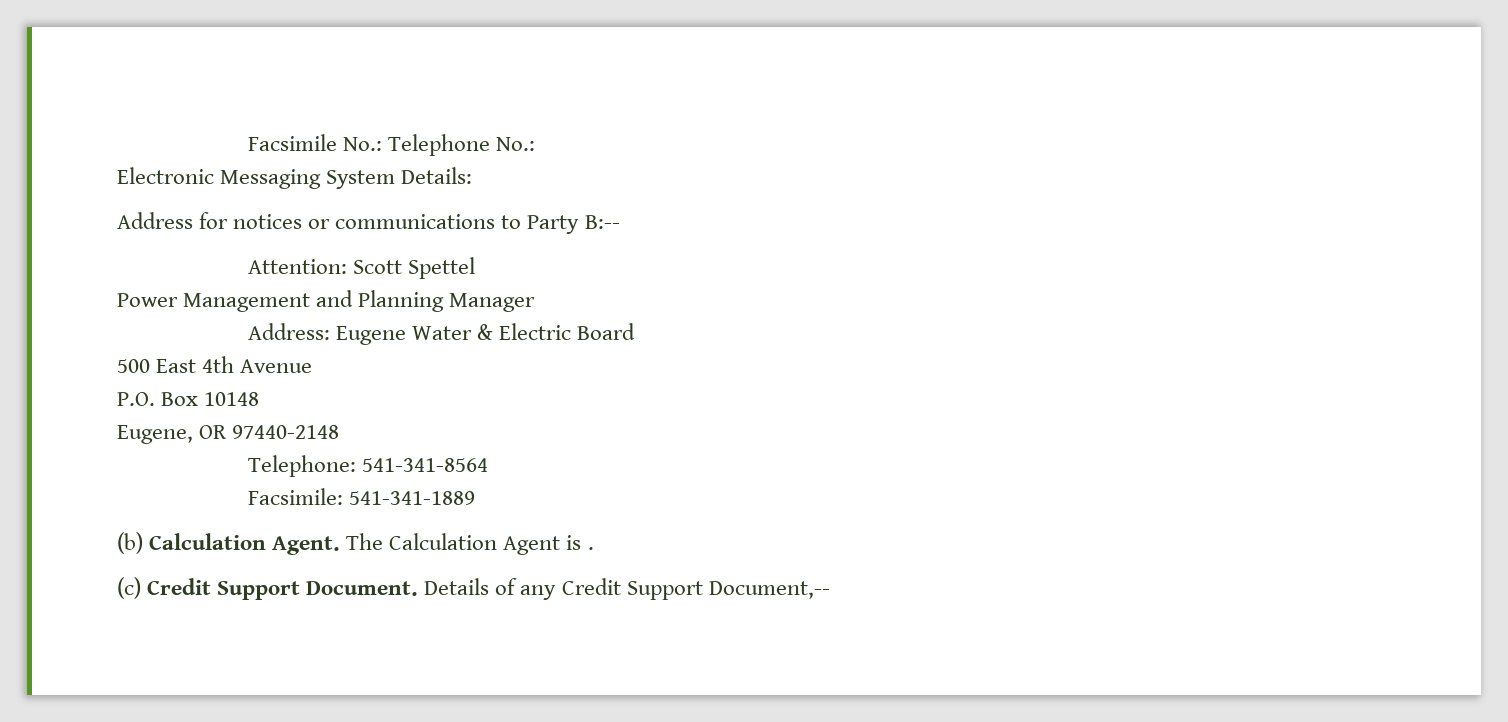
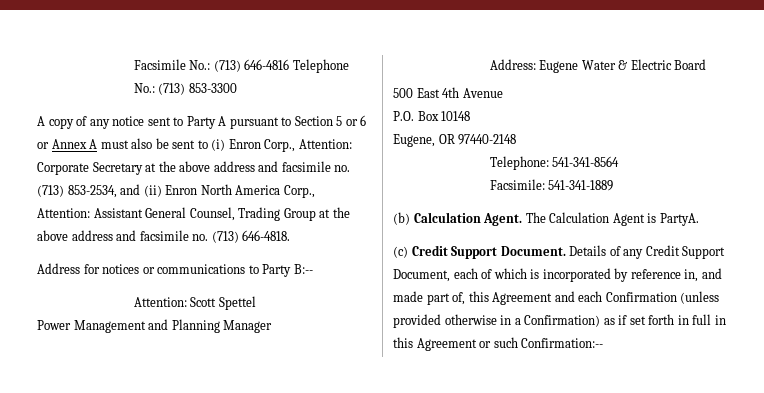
- Facsimile No.: Telephone No.:
- Electronic Messaging System Details:
+ Facsimile No.: (713) 646-4816 Telephone No.: (713) 853-3300
+ A copy of any notice sent to Party A pursuant to Section 5 or 6 or Annex A must also be sent to (i) Enron Corp., Attention: Corporate Secretary at the above address and facsimile no. (713) 853-2534, and (ii) Enron North America Corp., Attention: Assistant General Counsel, Trading Group at the above address and facsimile no. (713) 646-4818.
- The Calculation Agent is .
+ The Calculation Agent is PartyA.
- Details of any Credit Support Document,--
+ Details of any Credit Support Document, each of which is incorporated by reference in, and made part of, this Agreement and each Confirmation (unless provided otherwise in a Confirmation) as if set forth in full in this Agreement or such Confirmation:--

